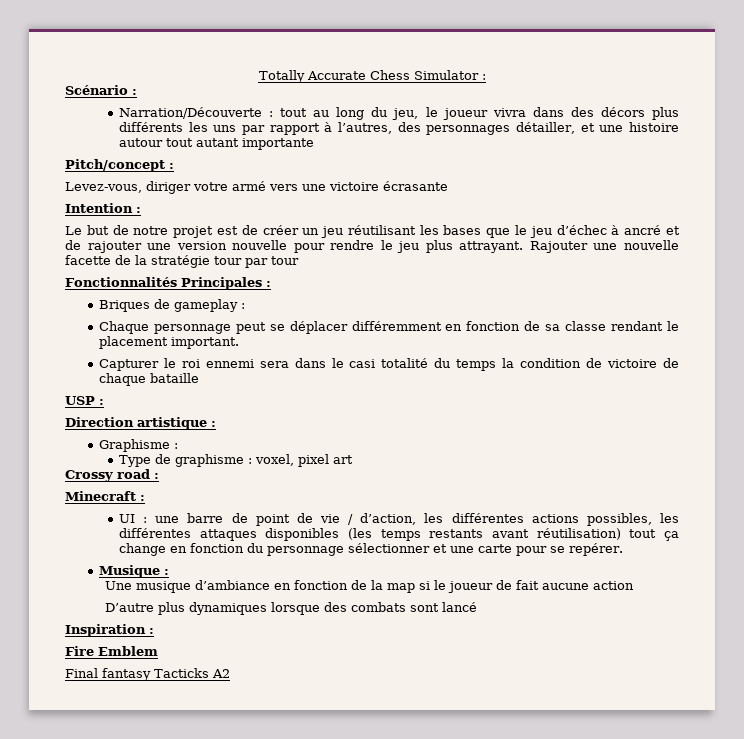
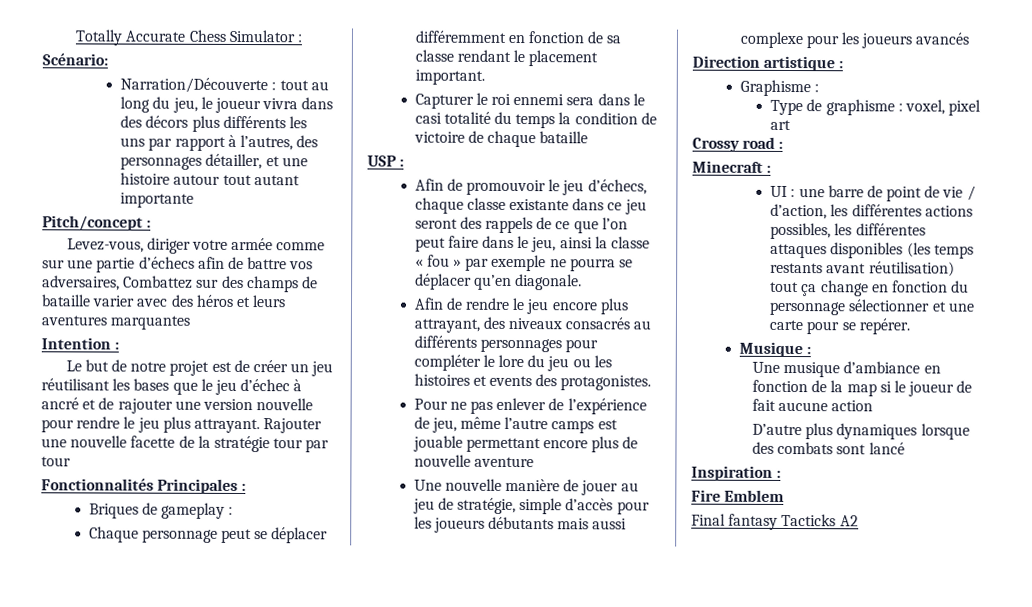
- Scénario :
+ Scénario:
- Levez-vous, diriger votre armé vers une victoire écrasante
+ Levez-vous, diriger votre armée comme sur une partie d’échecs afin de battre vos adversaires, Combattez sur des champs de bataille varier avec des héros et leurs aventures marquantes
+ Afin de promouvoir le jeu d’échecs, chaque classe existante dans ce jeu seront des rappels de ce que l’on peut faire dans le jeu, ainsi la classe « fou » par exemple ne pourra se déplacer qu’en diagonale.
+ Afin de rendre le jeu encore plus attrayant, des niveaux consacrés au différents personnages pour compléter le lore du jeu ou les histoires et events des protagonistes.
+ Pour ne pas enlever de l’expérience de jeu, même l’autre camps est jouable permettant encore plus de nouvelle aventure
+ Une nouvelle manière de jouer au jeu de stratégie, simple d’accès pour les joueurs débutants mais aussi complexe pour les joueurs avancés

